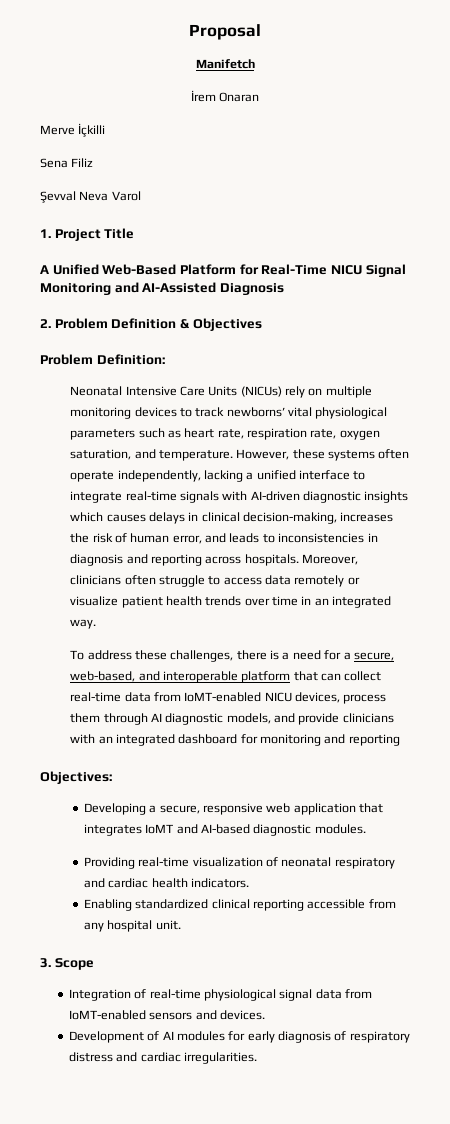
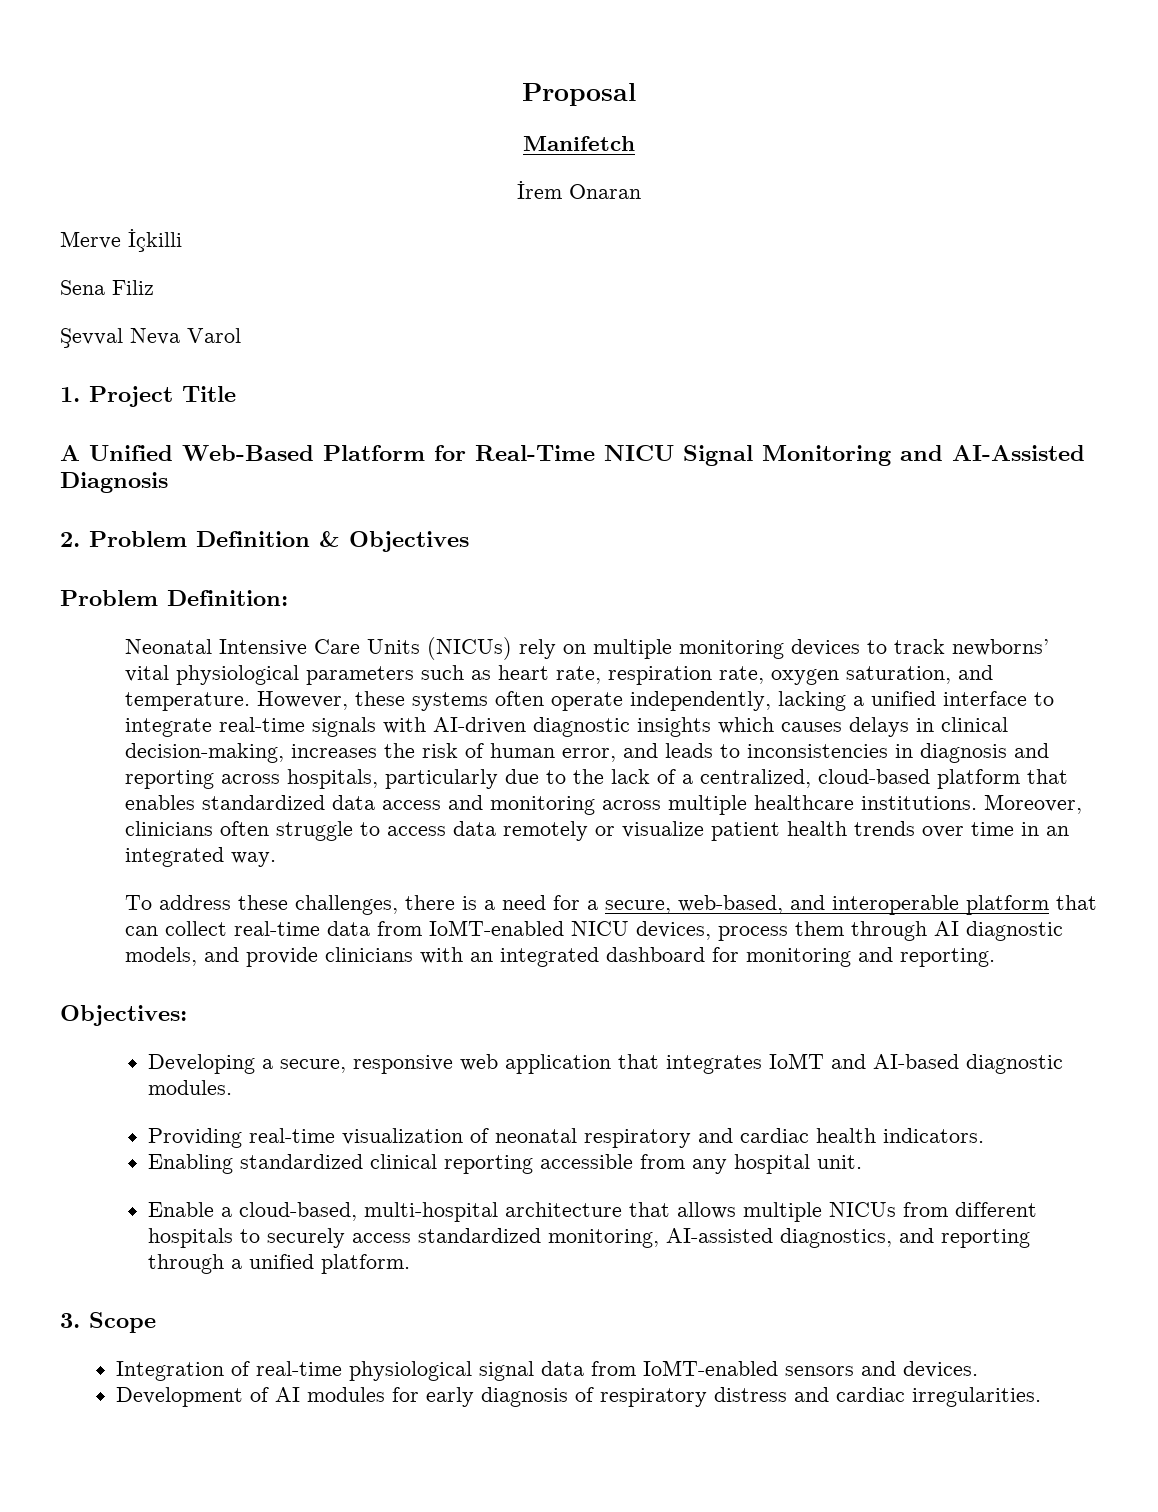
- However, these systems often operate independently, lacking a unified interface to integrate real-time signals with AI-driven diagnostic insights which causes delays in clinical decision-making, increases the risk of human error, and leads to inconsistencies in diagnosis and reporting across hospitals.
+ However, these systems often operate independently, lacking a unified interface to integrate real-time signals with AI-driven diagnostic insights which causes delays in clinical decision-making, increases the risk of human error, and leads to inconsistencies in diagnosis and reporting across hospitals, particularly due to the lack of a centralized, cloud-based platform that enables standardized data access and monitoring across multiple healthcare institutions.
- To address these challenges, there is a need for a secure, web-based, and interoperable platform that can collect real-time data from IoMT-enabled NICU devices, process them through AI diagnostic models, and provide clinicians with an integrated dashboard for monitoring and reporting
+ To address these challenges, there is a need for a secure, web-based, and interoperable platform that can collect real-time data from IoMT-enabled NICU devices, process them through AI diagnostic models, and provide clinicians with an integrated dashboard for monitoring and reporting.
+ Enable a cloud-based, multi-hospital architecture that allows multiple NICUs from different hospitals to securely access standardized monitoring, AI-assisted diagnostics, and reporting through a unified platform.

